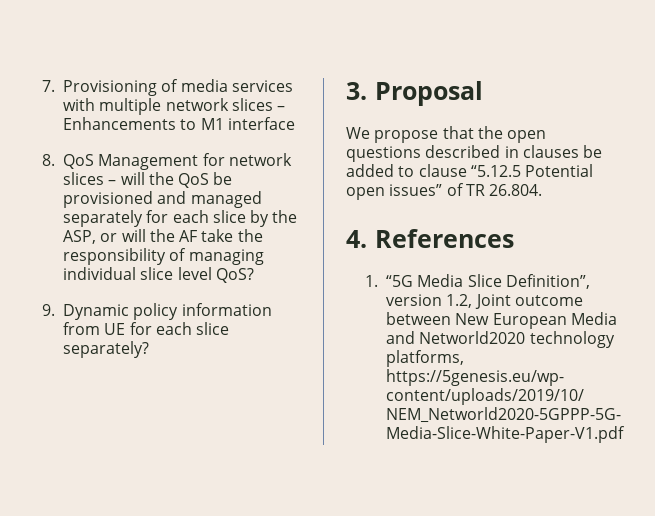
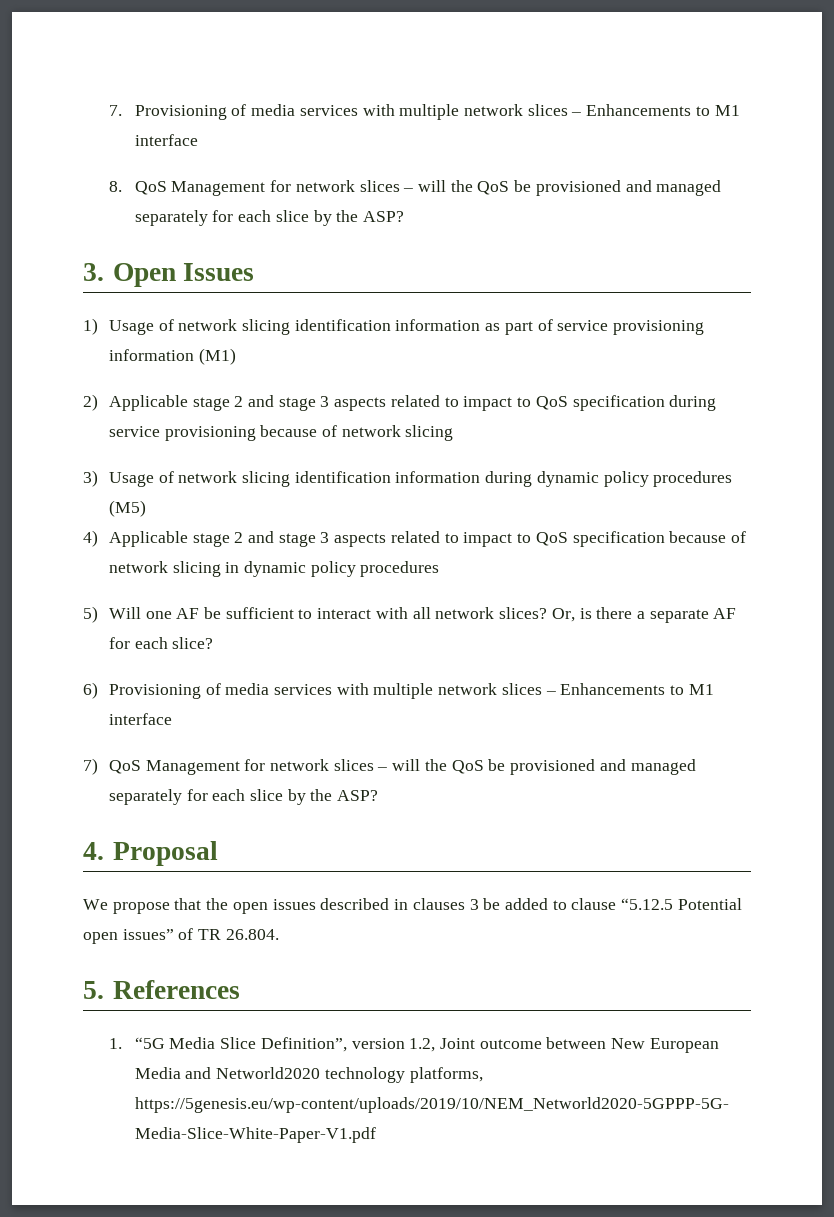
- 8. QoS Management for network slices – will the QoS be provisioned and managed separately for each slice by the ASP, or will the AF take the responsibility of managing individual slice level QoS?
- 9. Dynamic policy information from UE for each slice separately?
- 3. Proposal
+ 8. QoS Management for network slices – will the QoS be provisioned and managed separately for each slice by the ASP?
+ 3. Open Issues
+ 1) Usage of network slicing identification information as part of service provisioning information (M1)
+ 2) Applicable stage 2 and stage 3 aspects related to impact to QoS specification during service provisioning because of network slicing
+ 3) Usage of network slicing identification information during dynamic policy procedures (M5)
+ 4) Applicable stage 2 and stage 3 aspects related to impact to QoS specification because of network slicing in dynamic policy procedures
+ 5) Will one AF be sufficient to interact with all network slices? Or, is there a separate AF for each slice?
+ 6) Provisioning of media services with multiple network slices – Enhancements to M1 interface
+ 7) QoS Management for network slices – will the QoS be provisioned and managed separately for each slice by the ASP?
+ 4. Proposal
- We propose that the open questions described in clauses be added to clause “5.12.5 Potential open issues” of TR 26.804.
+ We propose that the open issues described in clauses 3 be added to clause “5.12.5 Potential open issues” of TR 26.804.
- 4. References
+ 5. References

